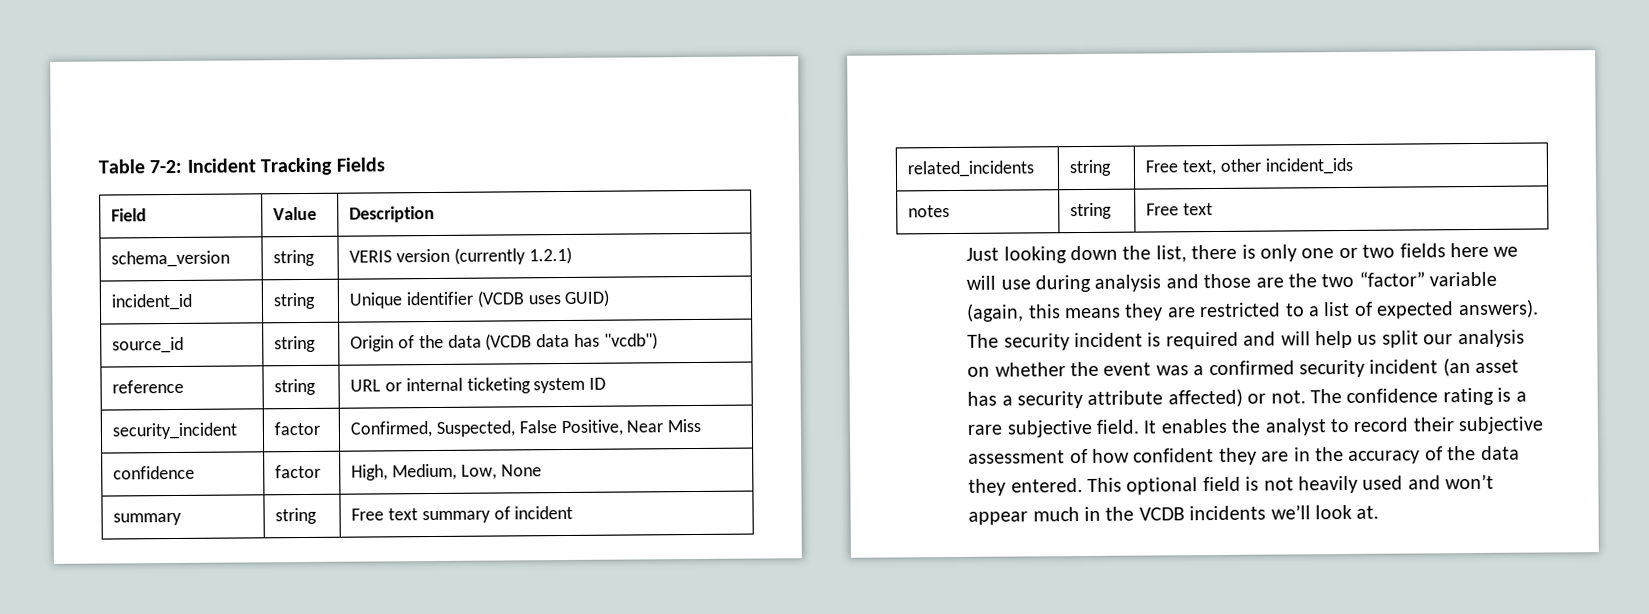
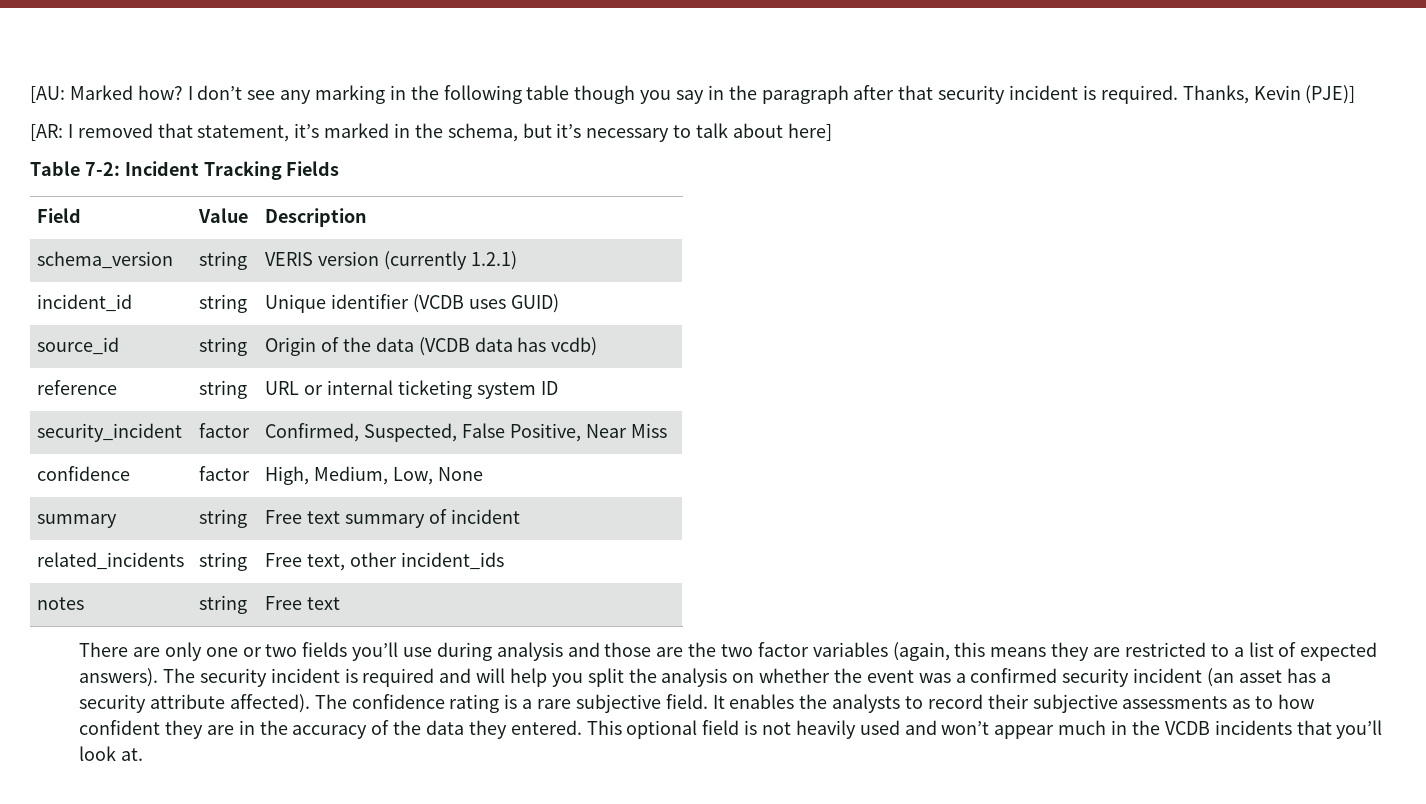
+ [AU: Marked how? I don’t see any marking in the following table though you say in the paragraph after that security incident is required. Thanks, Kevin (PJE)]
+ [AR: I removed that statement, it’s marked in the schema, but it’s necessary to talk about here]
- source_id | string | Origin of the data (VCDB data has "vcdb")
+ source_id | string | Origin of the data (VCDB data has vcdb)
- Just looking down the list, there is only one or two fields here we will use during analysis and those are the two “factor” variable (again, this means they are restricted to a list of expected answers).
+ There are only one or two fields you’ll use during analysis and those are the two factor variables (again, this means they are restricted to a list of expected answers).
- The security incident is required and will help us split our analysis on whether the event was a confirmed security incident (an asset has a security attribute affected) or not.
+ The security incident is required and will help you split the analysis on whether the event was a confirmed security incident (an asset has a security attribute affected).
- It enables the analyst to record their subjective assessment of how confident they are in the accuracy of the data they entered.
+ It enables the analysts to record their subjective assessments as to how confident they are in the accuracy of the data they entered.
- This optional field is not heavily used and won’t appear much in the VCDB incidents we’ll look at.
+ This optional field is not heavily used and won’t appear much in the VCDB incidents that you’ll look at.

